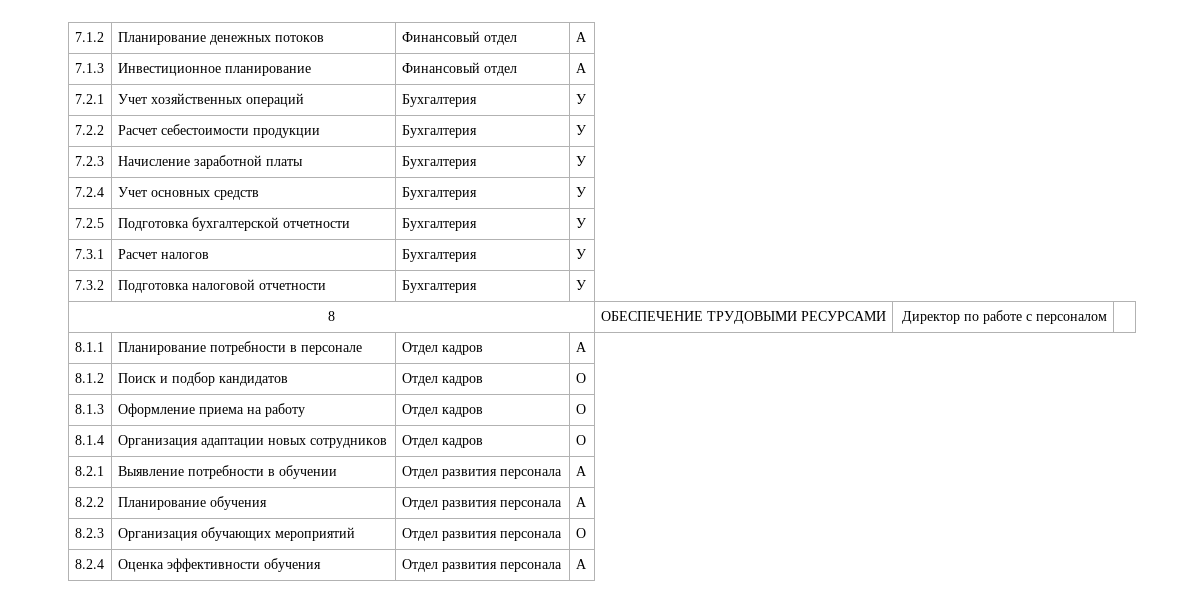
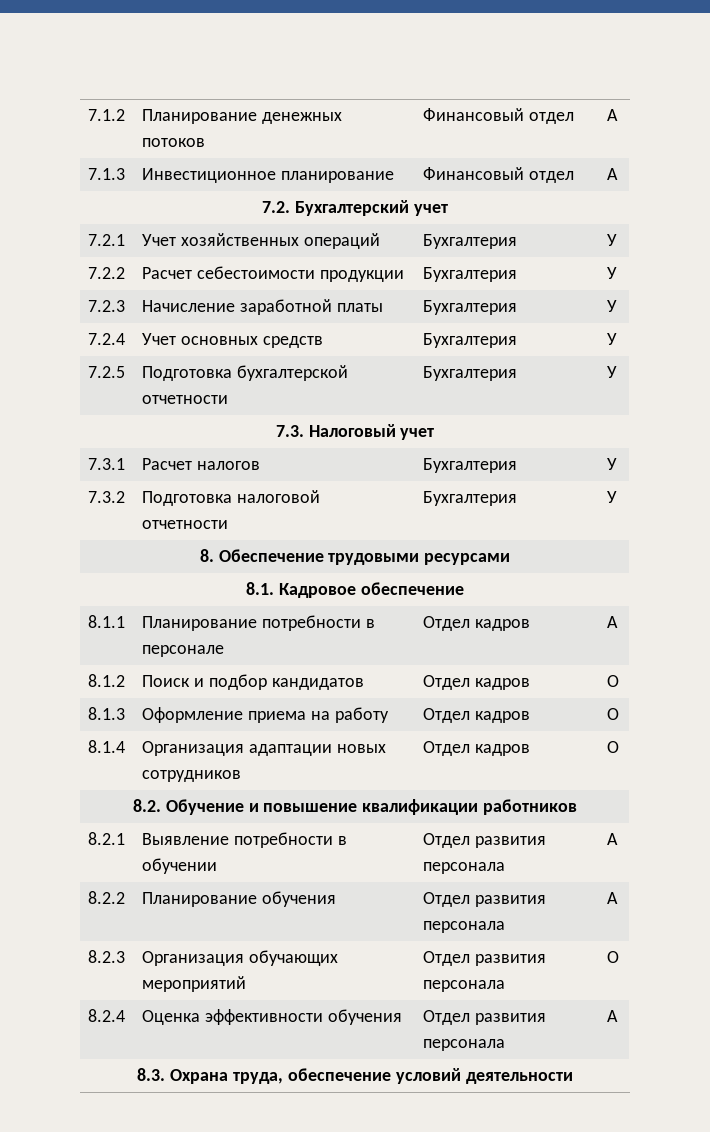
+ 7.2. Бухгалтерский учет
+ 7.3. Налоговый учет
- 8 | ОБЕСПЕЧЕНИЕ ТРУДОВЫМИ РЕСУРСАМИ | Директор по работе с персоналом |
+ 8. Обеспечение трудовыми ресурсами
+ 8.1. Кадровое обеспечение
+ 8.2. Обучение и повышение квалификации работников
+ 8.3. Охрана труда, обеспечение условий деятельности

